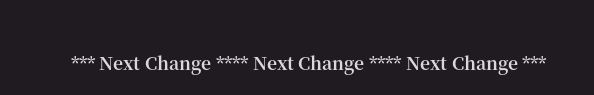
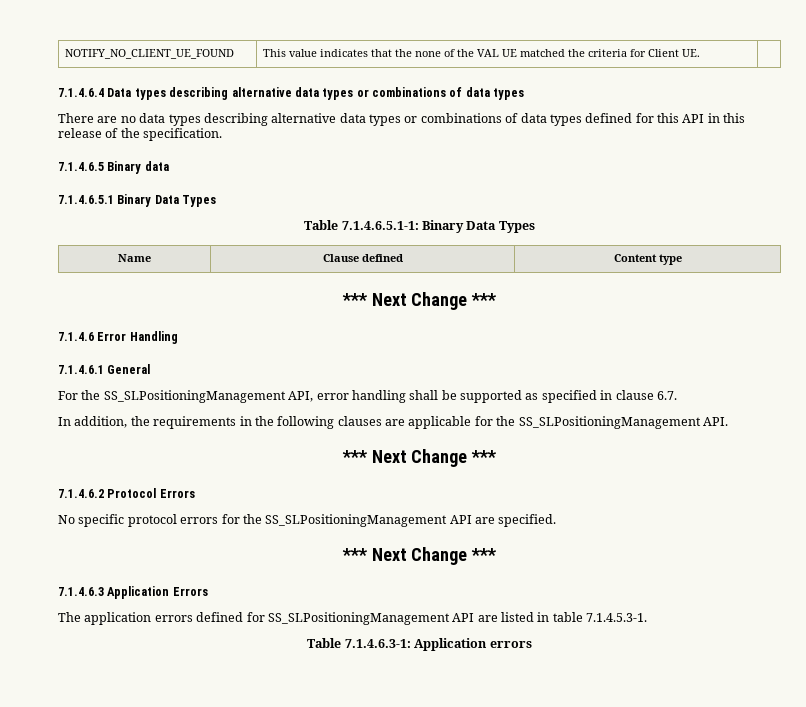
- *** Next Change **** Next Change **** Next Change ***
+ NOTIFY_NO_CLIENT_UE_FOUND | This value indicates that the none of the VAL UE matched the criteria for Client UE. |
+ 7.1.4.6.4 Data types describing alternative data types or combinations of data types
+ There are no data types describing alternative data types or combinations of data types defined for this API in this release of the specification.
+ 7.1.4.6.5 Binary data
+ 7.1.4.6.5.1 Binary Data Types
+ Table 7.1.4.6.5.1-1: Binary Data Types
+ Name | Clause defined | Content type
+ *** Next Change ***
+ 7.1.4.6 Error Handling
+ 7.1.4.6.1 General
+ For the SS_SLPositioningManagement API, error handling shall be supported as specified in clause 6.7.
+ In addition, the requirements in the following clauses are applicable for the SS_SLPositioningManagement API.
+ *** Next Change ***
+ 7.1.4.6.2 Protocol Errors
+ No specific protocol errors for the SS_SLPositioningManagement API are specified.
+ *** Next Change ***
+ 7.1.4.6.3 Application Errors
+ The application errors defined for SS_SLPositioningManagement API are listed in table 7.1.4.5.3-1.
+ Table 7.1.4.6.3-1: Application errors

